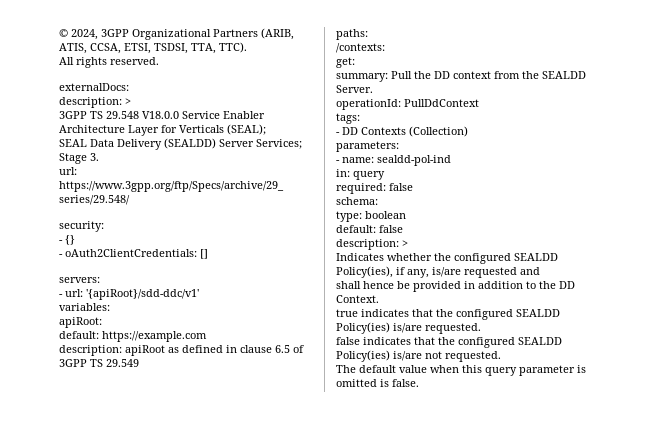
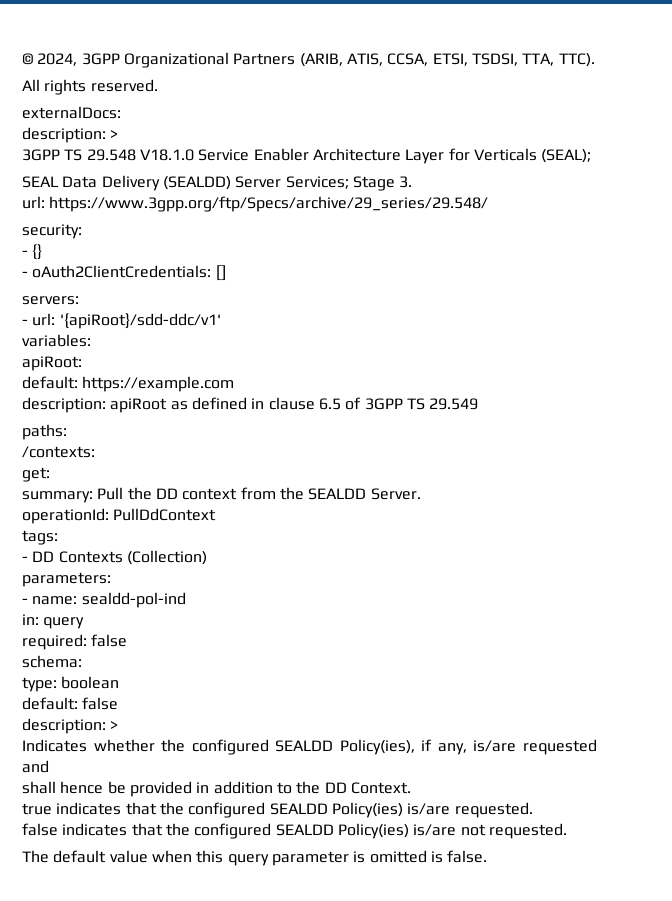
- 3GPP TS 29.548 V18.0.0 Service Enabler Architecture Layer for Verticals (SEAL);
+ 3GPP TS 29.548 V18.1.0 Service Enabler Architecture Layer for Verticals (SEAL);

